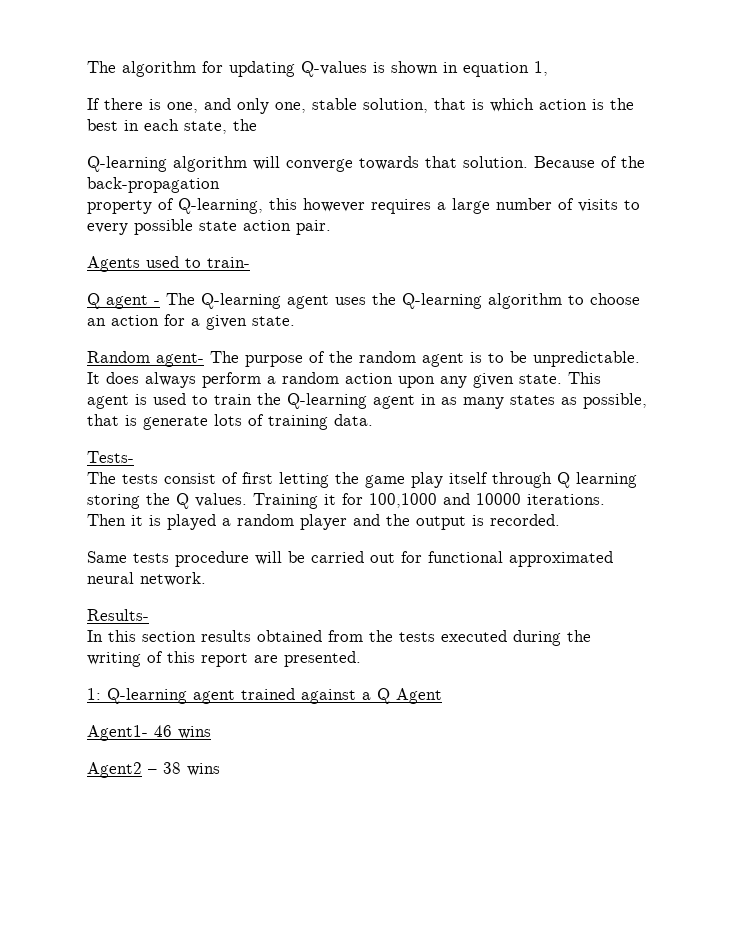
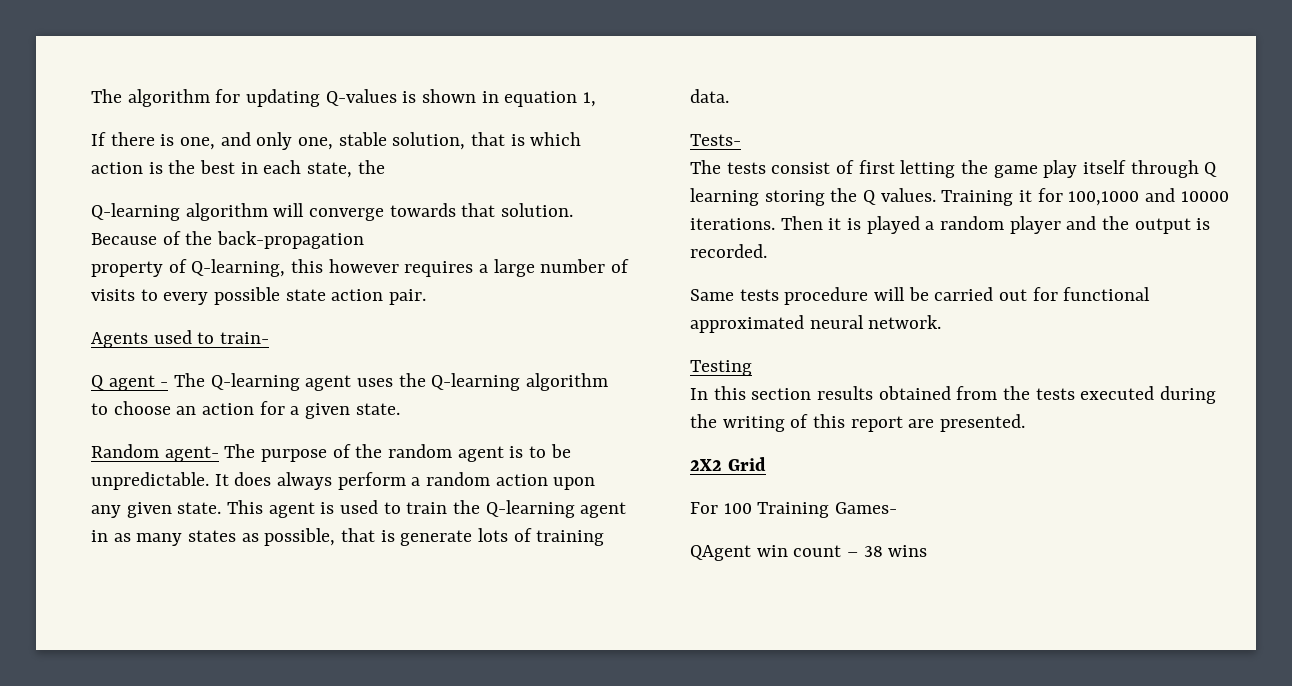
- Results-
+ Testing
- 1: Q-learning agent trained against a Q Agent
- Agent1- 46 wins
- Agent2 – 38 wins
+ 2X2 Grid
+ For 100 Training Games-
+ QAgent win count – 38 wins

